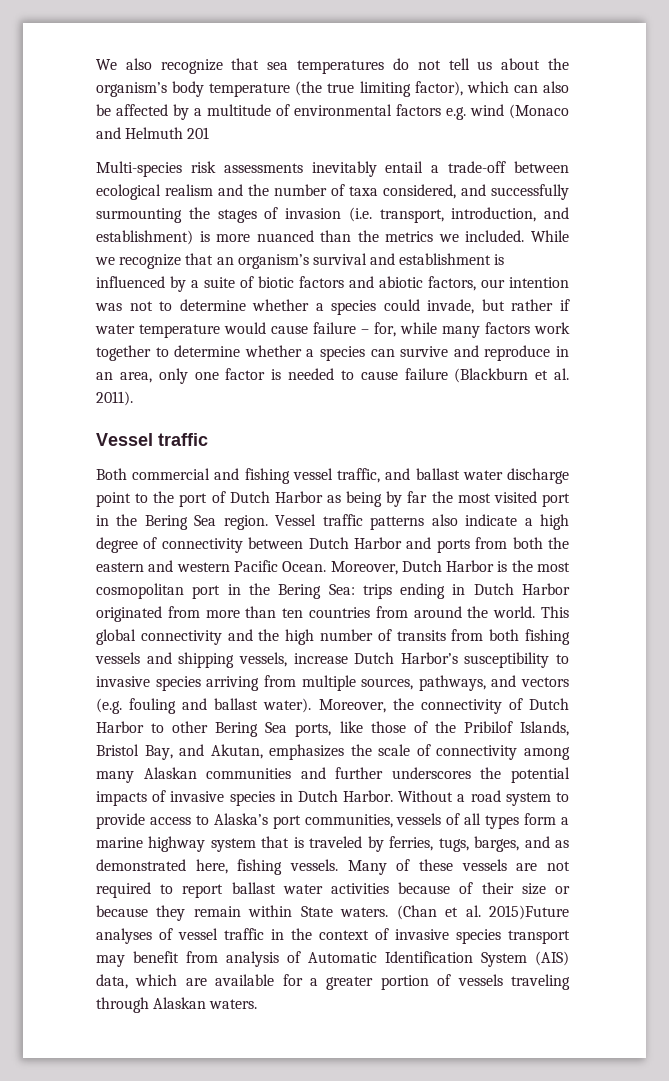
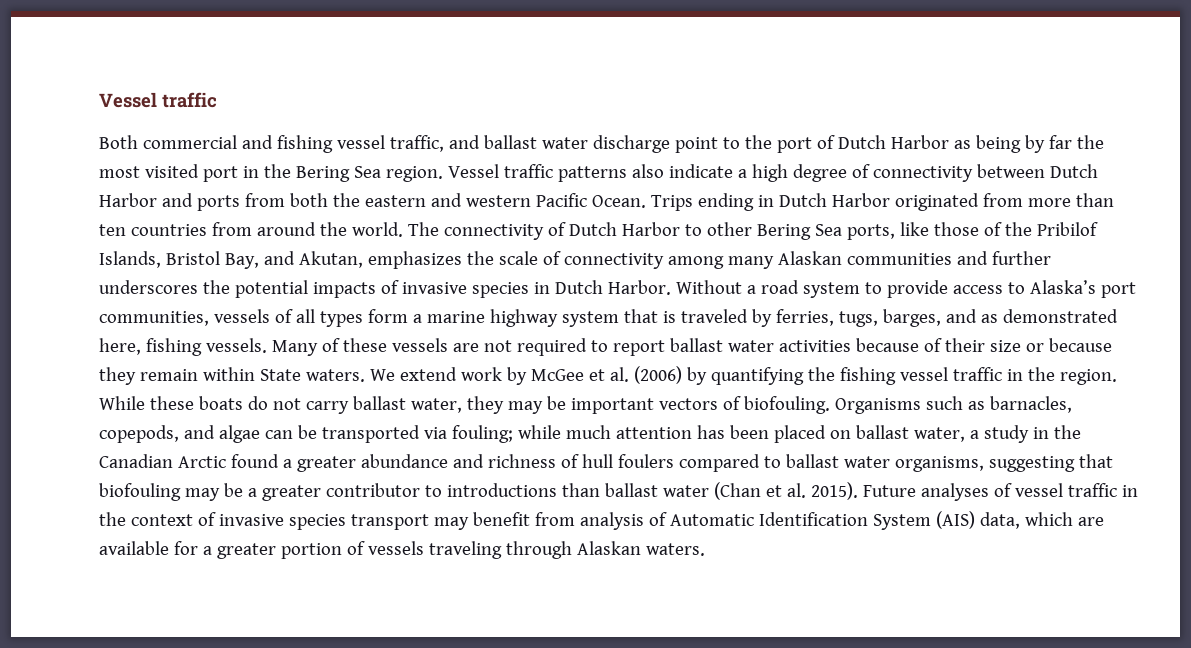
- We also recognize that sea temperatures do not tell us about the organism’s body temperature (the true limiting factor), which can also be affected by a multitude of environmental factors e.g. wind (Monaco and Helmuth 201
- Multi-species risk assessments inevitably entail a trade-off between ecological realism and the number of taxa considered, and successfully surmounting the stages of invasion (i.e. transport, introduction, and establishment) is more nuanced than the metrics we included. While we recognize that an organism’s survival and establishment is influenced by a suite of biotic factors and abiotic factors, our intention was not to determine whether a species could invade, but rather if water temperature would cause failure – for, while many factors work together to determine whether a species can survive and reproduce in an area, only one factor is needed to cause failure (Blackburn et al. 2011).
- Moreover, Dutch Harbor is the most cosmopolitan port in the Bering Sea: trips ending in Dutch Harbor originated from more than ten countries from around the world.
+ Trips ending in Dutch Harbor originated from more than ten countries from around the world.
- This global connectivity and the high number of transits from both fishing vessels and shipping vessels, increase Dutch Harbor’s susceptibility to invasive species arriving from multiple sources, pathways, and vectors (e.g. fouling and ballast water). Moreover, the connectivity of Dutch Harbor to other Bering Sea ports, like those of the Pribilof Islands, Bristol Bay, and Akutan, emphasizes the scale of connectivity among many Alaskan communities and further underscores the potential impacts of invasive species in Dutch Harbor.
+ The connectivity of Dutch Harbor to other Bering Sea ports, like those of the Pribilof Islands, Bristol Bay, and Akutan, emphasizes the scale of connectivity among many Alaskan communities and further underscores the potential impacts of invasive species in Dutch Harbor.
- (Chan et al. 2015)Future analyses of vessel traffic in the context of invasive species transport may benefit from analysis of Automatic Identification System (AIS) data, which are available for a greater portion of vessels traveling through Alaskan waters.
+ We extend work by McGee et al. (2006) by quantifying the fishing vessel traffic in the region. While these boats do not carry ballast water, they may be important vectors of biofouling. Organisms such as barnacles, copepods, and algae can be transported via fouling; while much attention has been placed on ballast water, a study in the Canadian Arctic found a greater abundance and richness of hull foulers compared to ballast water organisms, suggesting that biofouling may be a greater contributor to introductions than ballast water (Chan et al. 2015). Future analyses of vessel traffic in the context of invasive species transport may benefit from analysis of Automatic Identification System (AIS) data, which are available for a greater portion of vessels traveling through Alaskan waters.

